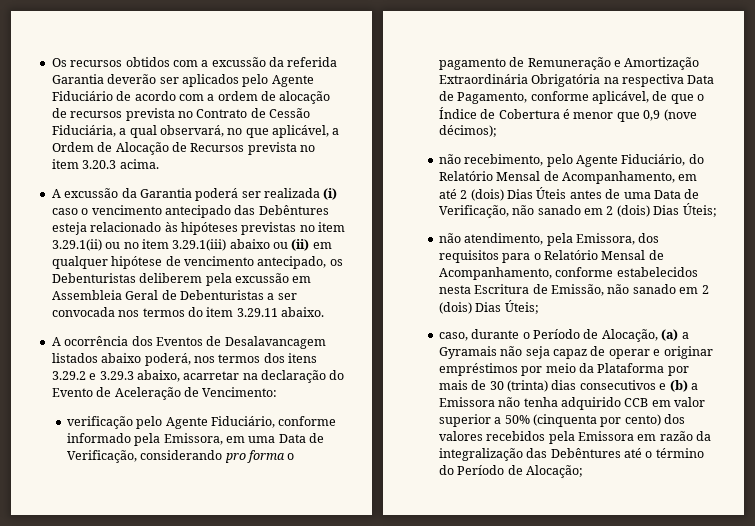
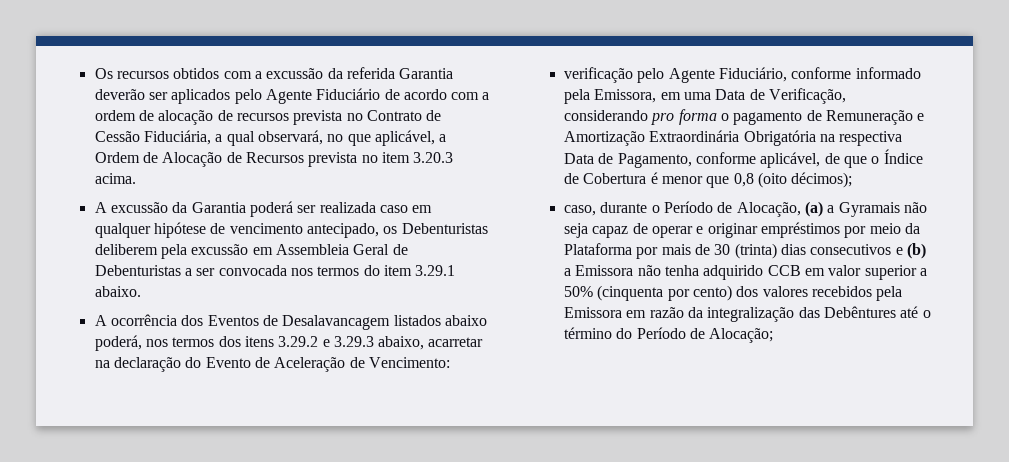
- A excussão da Garantia poderá ser realizada (i) caso o vencimento antecipado das Debêntures esteja relacionado às hipóteses previstas no item 3.29.1(ii) ou no item 3.29.1(iii) abaixo ou (ii) em qualquer hipótese de vencimento antecipado, os Debenturistas deliberem pela excussão em Assembleia Geral de Debenturistas a ser convocada nos termos do item 3.29.11 abaixo.
+ A excussão da Garantia poderá ser realizada caso em qualquer hipótese de vencimento antecipado, os Debenturistas deliberem pela excussão em Assembleia Geral de Debenturistas a ser convocada nos termos do item 3.29.1 abaixo.
- verificação pelo Agente Fiduciário, conforme informado pela Emissora, em uma Data de Verificação, considerando pro forma o pagamento de Remuneração e Amortização Extraordinária Obrigatória na respectiva Data de Pagamento, conforme aplicável, de que o Índice de Cobertura é menor que 0,9 (nove décimos);
+ verificação pelo Agente Fiduciário, conforme informado pela Emissora, em uma Data de Verificação, considerando pro forma o pagamento de Remuneração e Amortização Extraordinária Obrigatória na respectiva Data de Pagamento, conforme aplicável, de que o Índice de Cobertura é menor que 0,8 (oito décimos);
- não recebimento, pelo Agente Fiduciário, do Relatório Mensal de Acompanhamento, em até 2 (dois) Dias Úteis antes de uma Data de Verificação, não sanado em 2 (dois) Dias Úteis;
- não atendimento, pela Emissora, dos requisitos para o Relatório Mensal de Acompanhamento, conforme estabelecidos nesta Escritura de Emissão, não sanado em 2 (dois) Dias Úteis;

